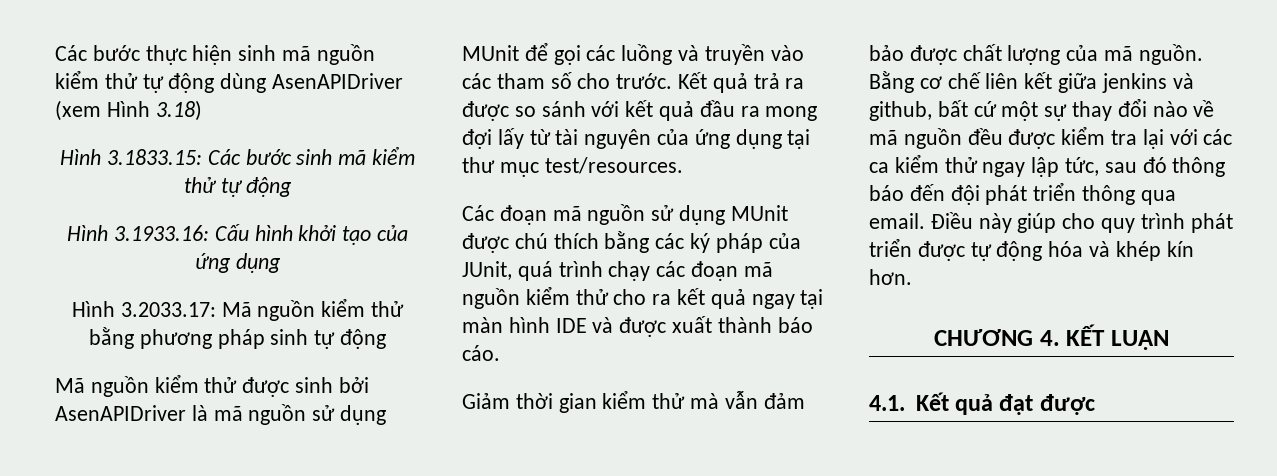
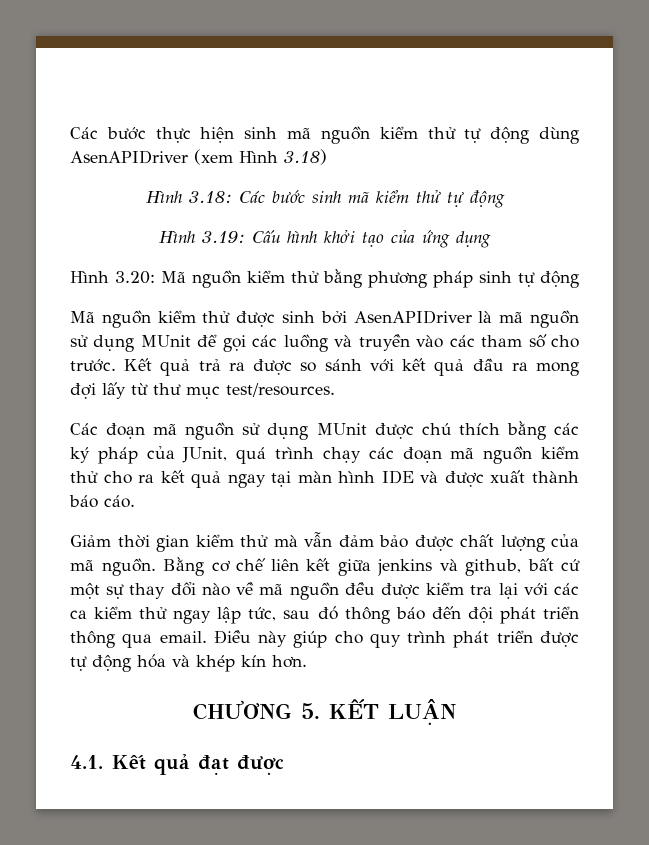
- Hình 3.1833.15: Các bước sinh mã kiểm thử tự động
+ Hình 3.18: Các bước sinh mã kiểm thử tự động
- Hình 3.1933.16: Cấu hình khởi tạo của ứng dụng
+ Hình 3.19: Cấu hình khởi tạo của ứng dụng
- Hình 3.2033.17: Mã nguồn kiểm thử bằng phương pháp sinh tự động
+ Hình 3.20: Mã nguồn kiểm thử bằng phương pháp sinh tự động
- Kết quả trả ra được so sánh với kết quả đầu ra mong đợi lấy từ tài nguyên của ứng dụng tại thư mục test/resources.
+ Kết quả trả ra được so sánh với kết quả đầu ra mong đợi lấy từ thư mục test/resources.
- CHƯƠNG 4. KẾT LUẬN
+ CHƯƠNG 5. KẾT LUẬN

